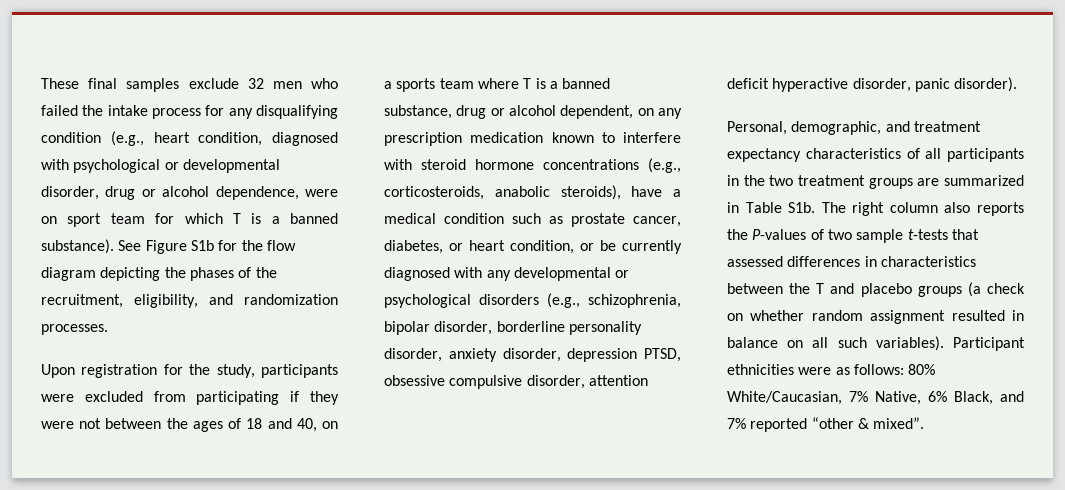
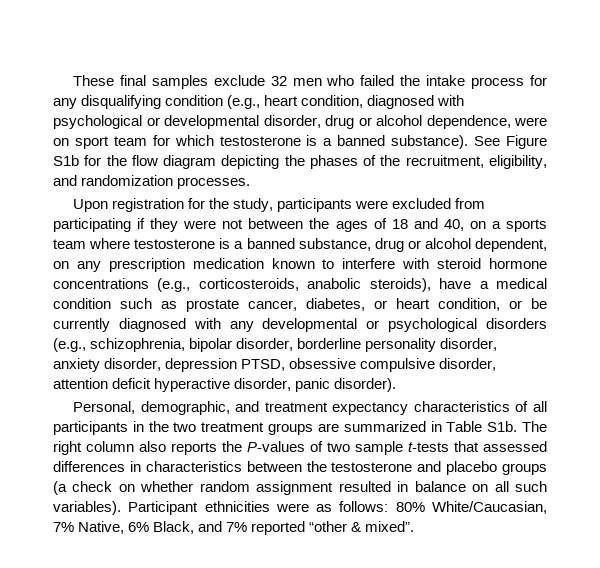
- These final samples exclude 32 men who failed the intake process for any disqualifying condition (e.g., heart condition, diagnosed with psychological or developmental disorder, drug or alcohol dependence, were on sport team for which T is a banned substance).
+ These final samples exclude 32 men who failed the intake process for any disqualifying condition (e.g., heart condition, diagnosed with psychological or developmental disorder, drug or alcohol dependence, were on sport team for which testosterone is a banned substance).
- Upon registration for the study, participants were excluded from participating if they were not between the ages of 18 and 40, on a sports team where T is a banned substance, drug or alcohol dependent, on any prescription medication known to interfere with steroid hormone concentrations (e.g., corticosteroids, anabolic steroids), have a medical condition such as prostate cancer, diabetes, or heart condition, or be currently diagnosed with any developmental or psychological disorders (e.g., schizophrenia, bipolar disorder, borderline personality disorder, anxiety disorder, depression PTSD, obsessive compulsive disorder, attention deficit hyperactive disorder, panic disorder).
+ Upon registration for the study, participants were excluded from participating if they were not between the ages of 18 and 40, on a sports team where testosterone is a banned substance, drug or alcohol dependent, on any prescription medication known to interfere with steroid hormone concentrations (e.g., corticosteroids, anabolic steroids), have a medical condition such as prostate cancer, diabetes, or heart condition, or be currently diagnosed with any developmental or psychological disorders (e.g., schizophrenia, bipolar disorder, borderline personality disorder, anxiety disorder, depression PTSD, obsessive compulsive disorder, attention deficit hyperactive disorder, panic disorder).
- Personal, demographic, and treatment expectancy characteristics of all participants in the two treatment groups are summarized in Table S1b. The right column also reports the P-values of two sample t-tests that assessed differences in characteristics between the T and placebo groups (a check on whether random assignment resulted in balance on all such variables).
+ Personal, demographic, and treatment expectancy characteristics of all participants in the two treatment groups are summarized in Table S1b. The right column also reports the P-values of two sample t-tests that assessed differences in characteristics between the testosterone and placebo groups (a check on whether random assignment resulted in balance on all such variables).

